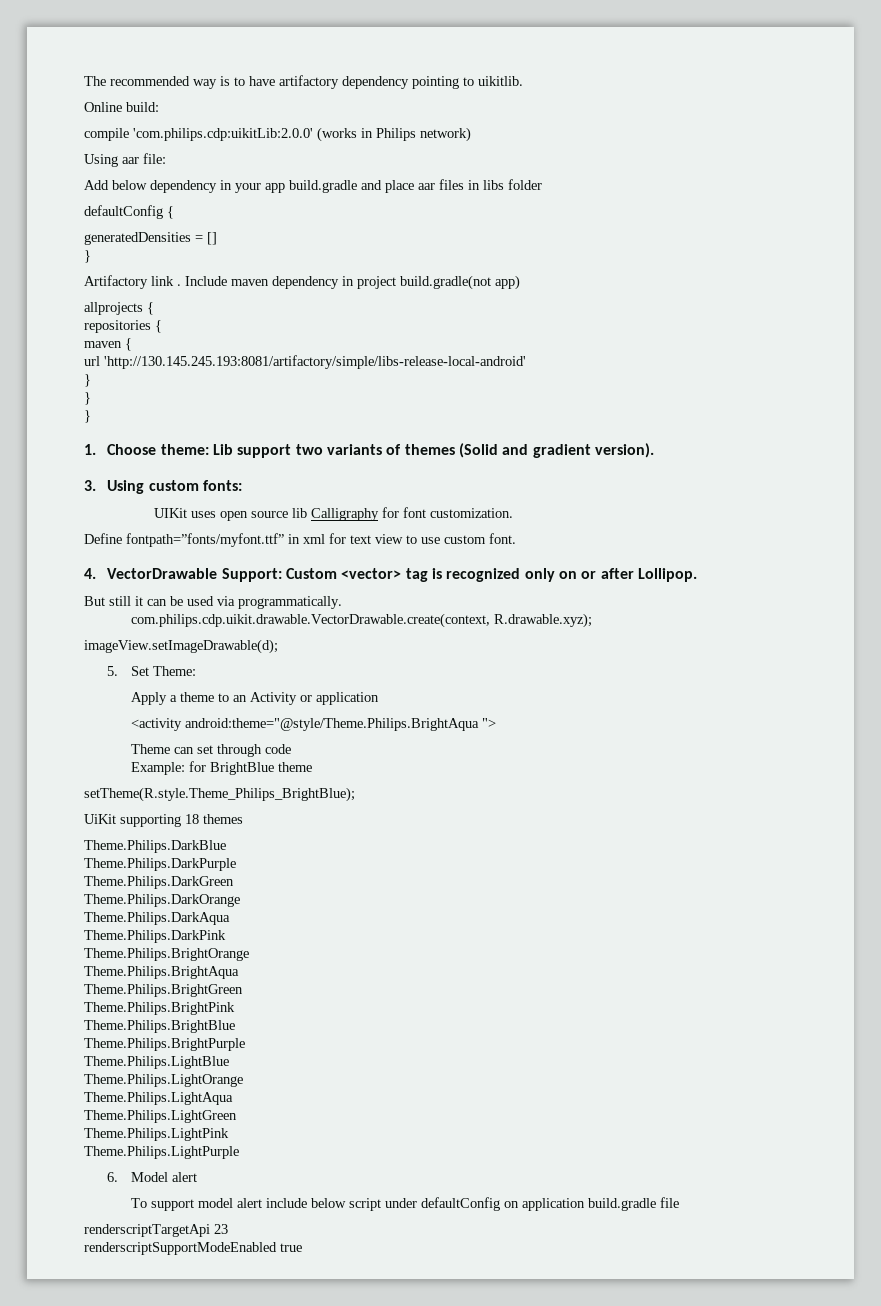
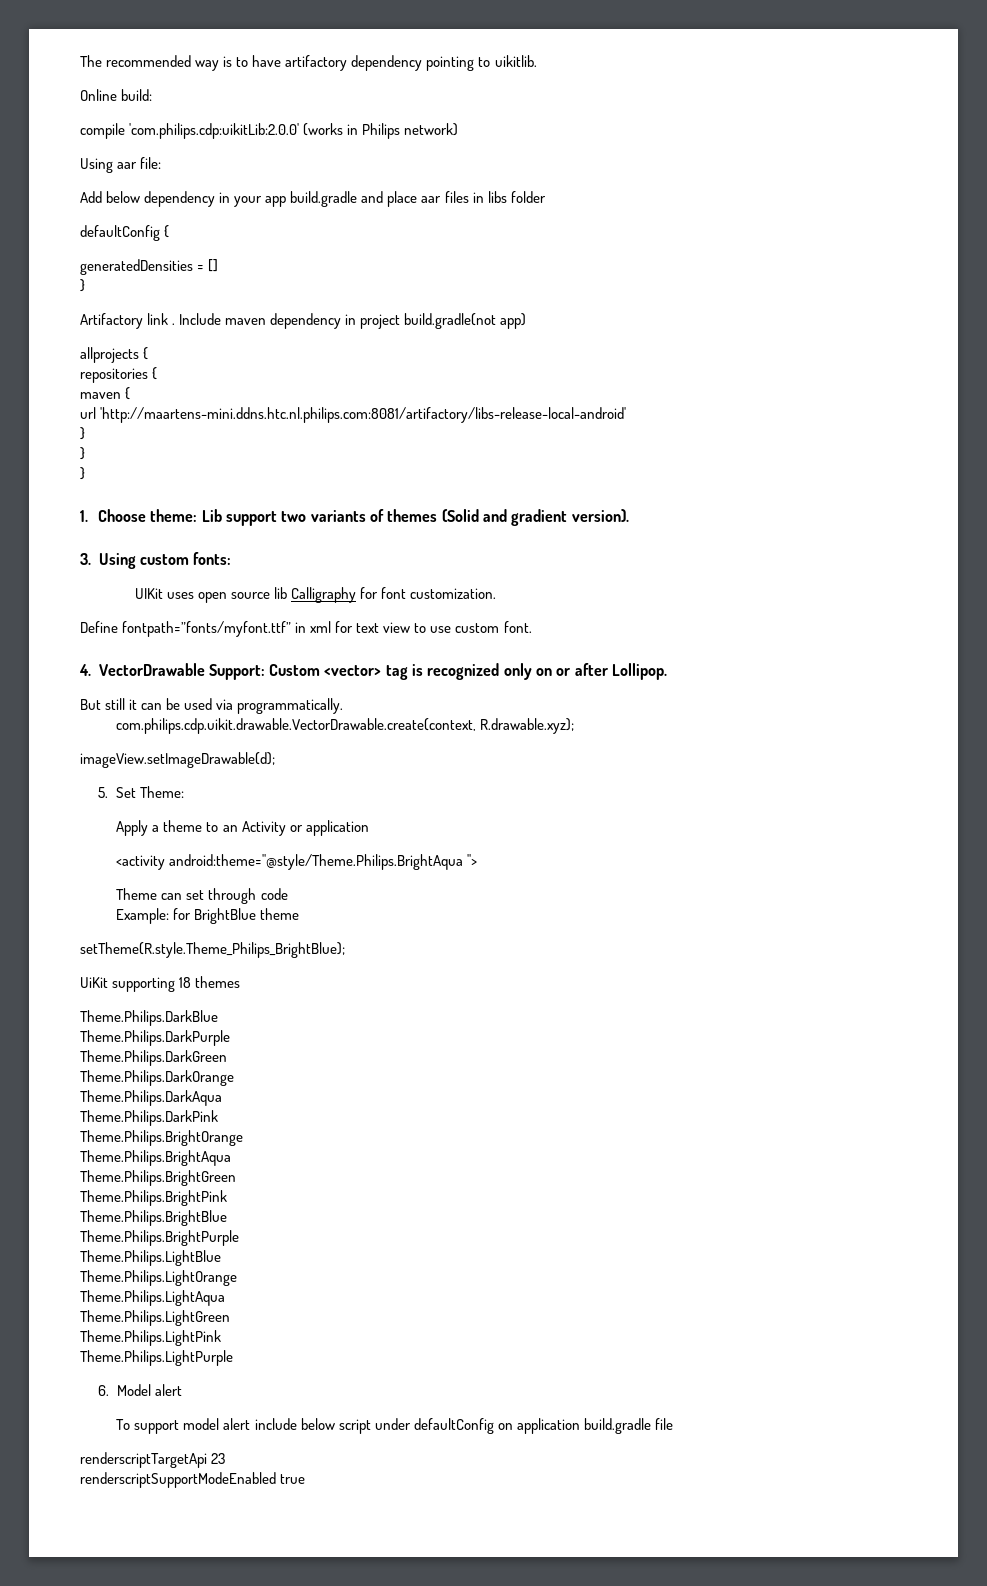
- url 'http://130.145.245.193:8081/artifactory/simple/libs-release-local-android'
+ url 'http://maartens-mini.ddns.htc.nl.philips.com:8081/artifactory/libs-release-local-android'

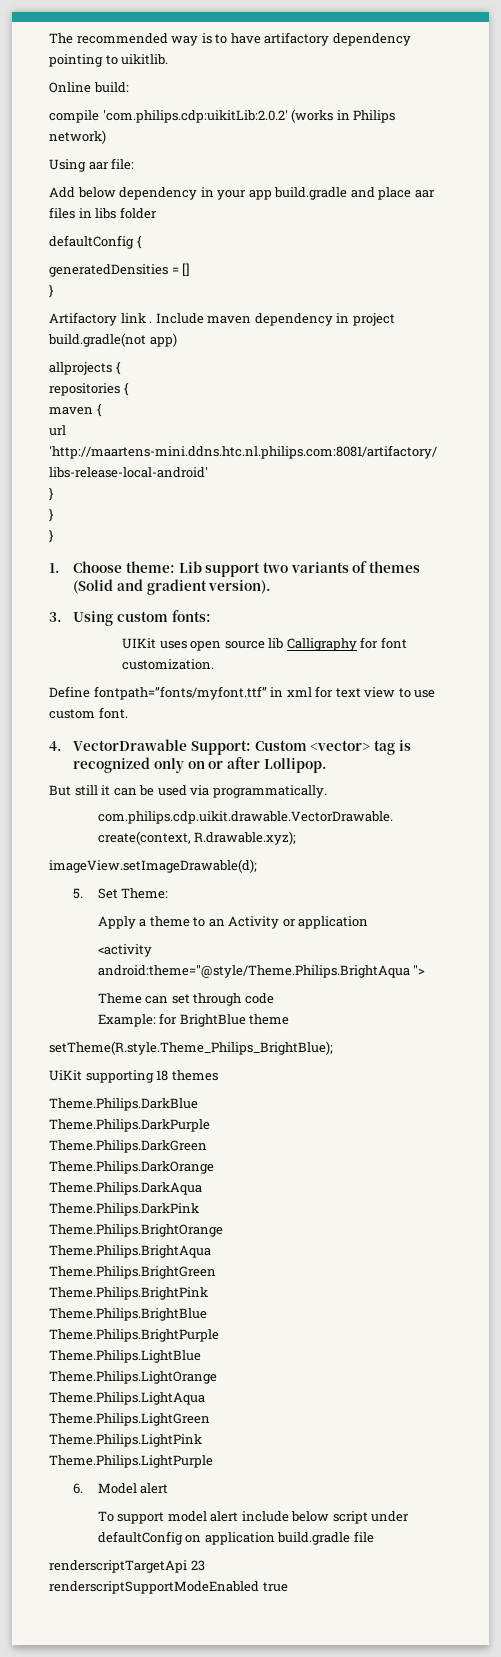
- compile 'com.philips.cdp:uikitLib:2.0.0' (works in Philips network)
+ compile 'com.philips.cdp:uikitLib:2.0.2' (works in Philips network)

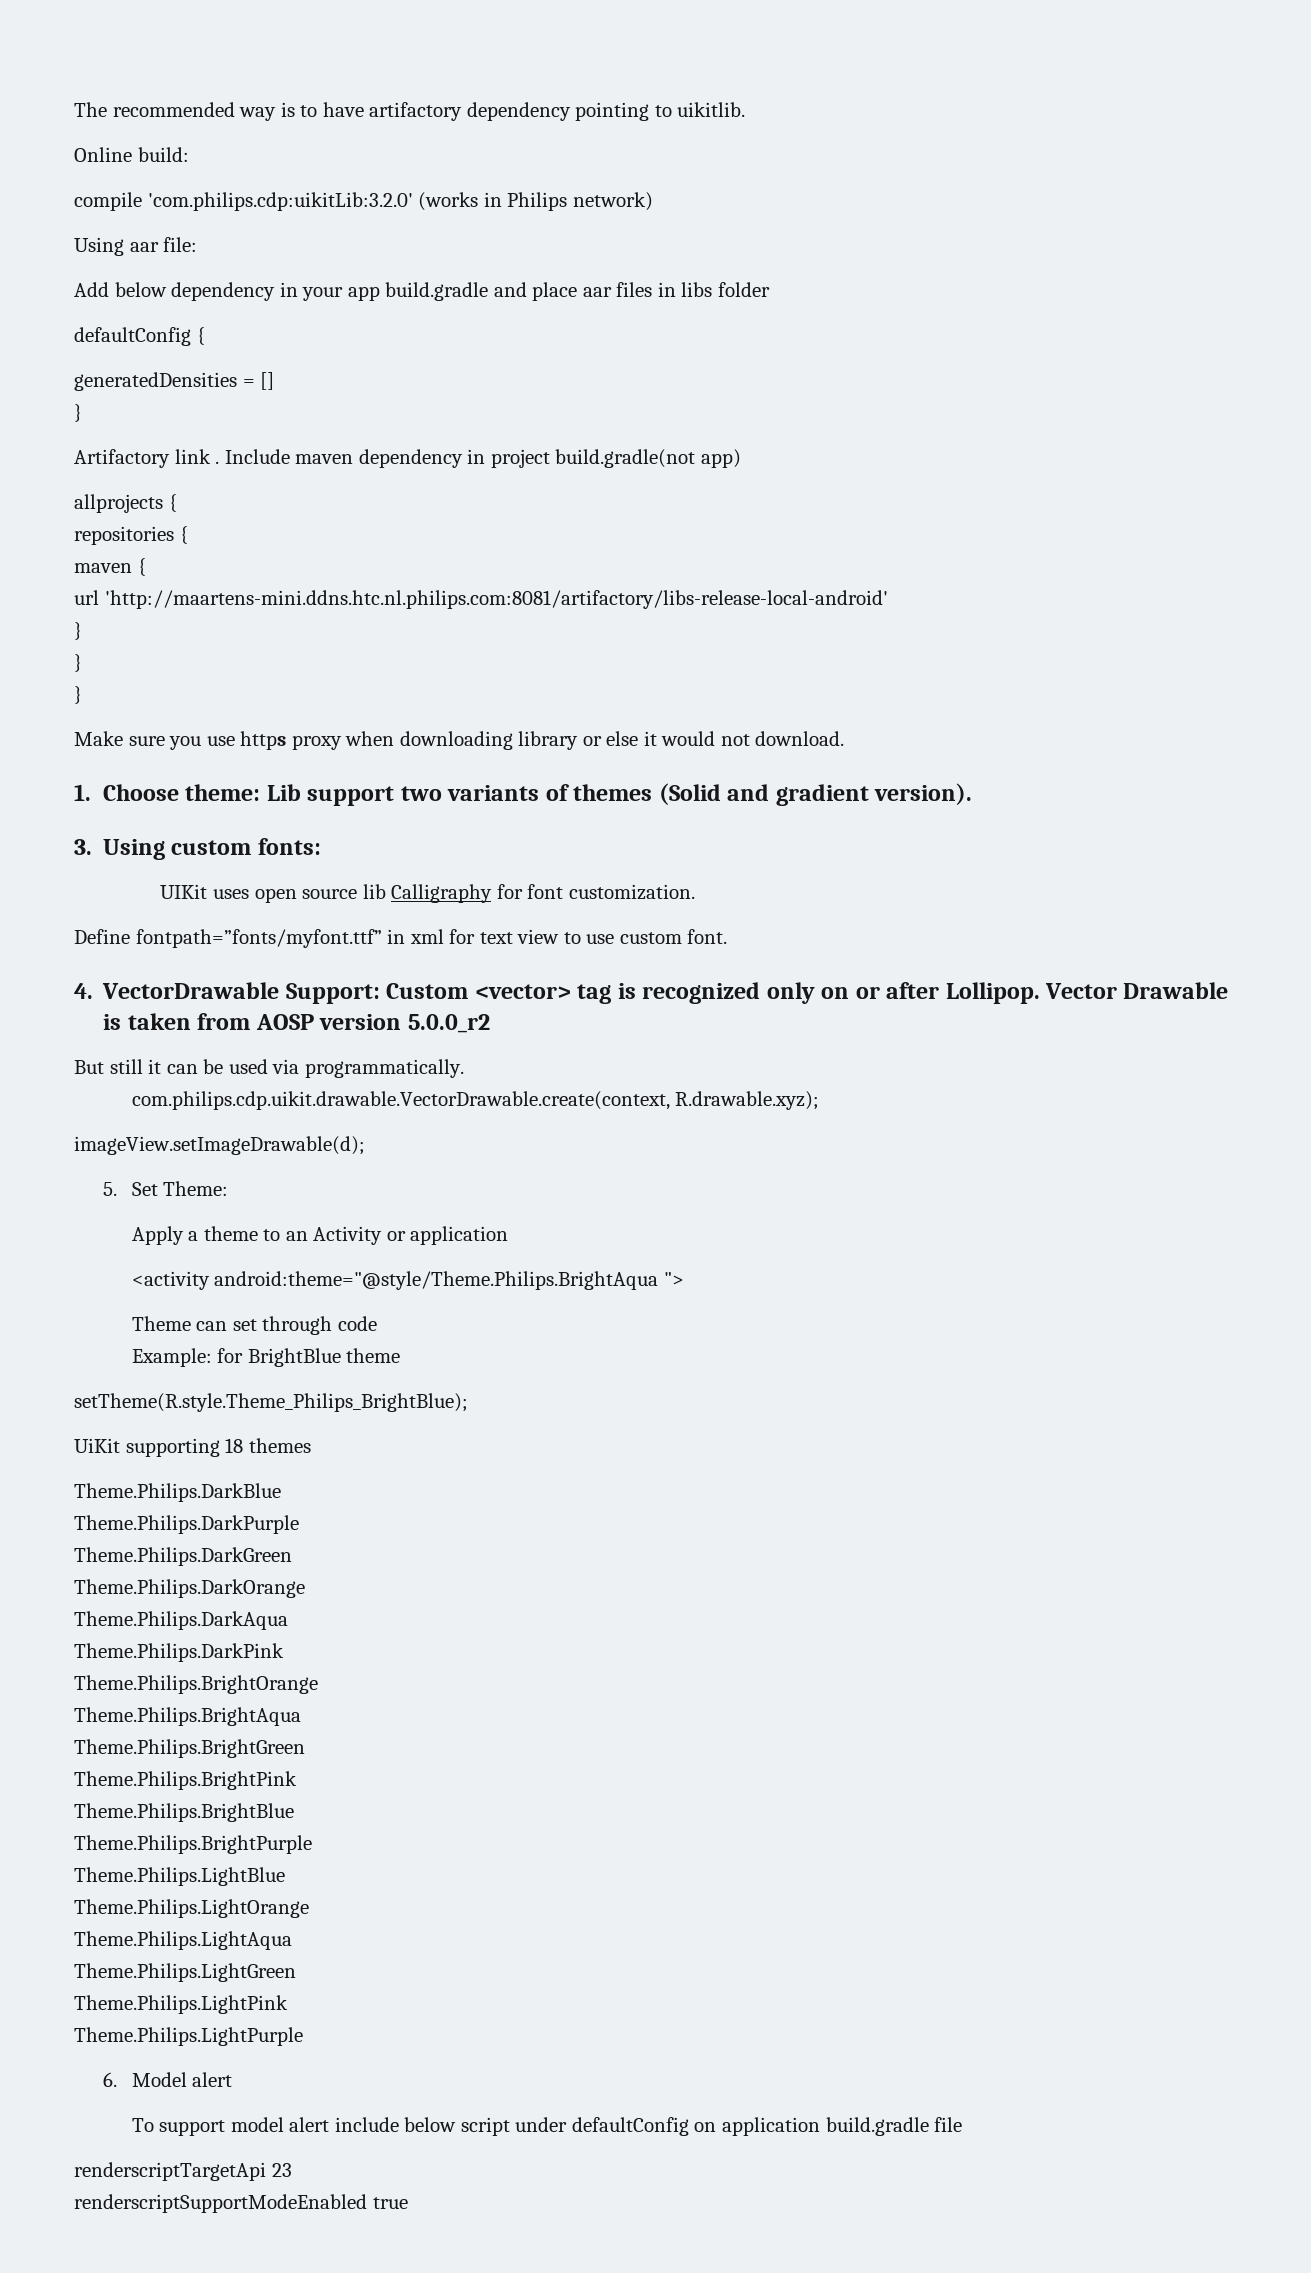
- compile 'com.philips.cdp:uikitLib:2.0.2' (works in Philips network)
+ compile 'com.philips.cdp:uikitLib:3.2.0' (works in Philips network)
+ Make sure you use https proxy when downloading library or else it would not download.
+ Vector Drawable is taken from AOSP version 5.0.0_r2

